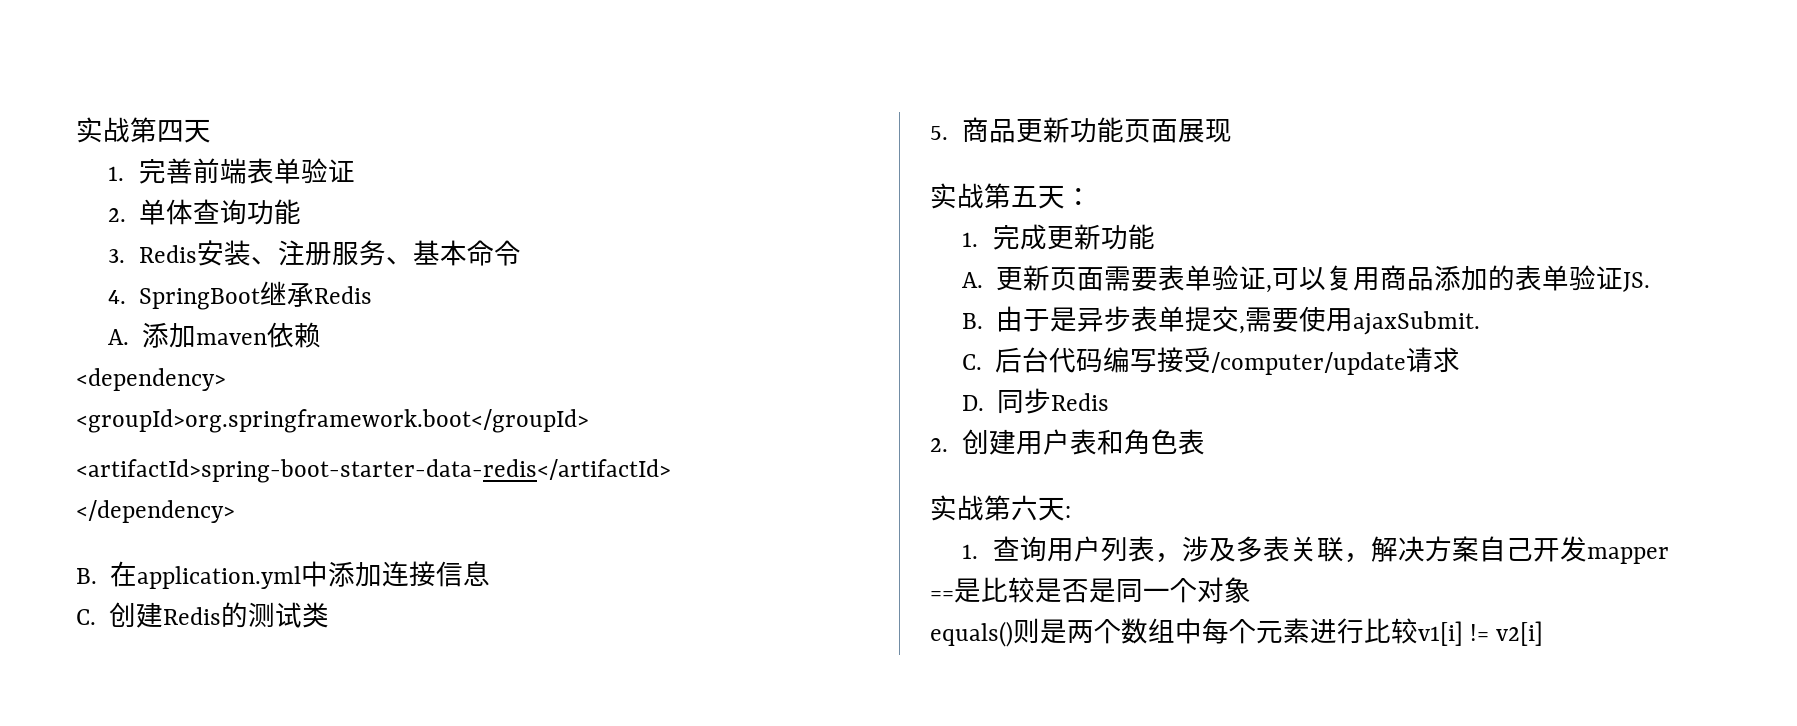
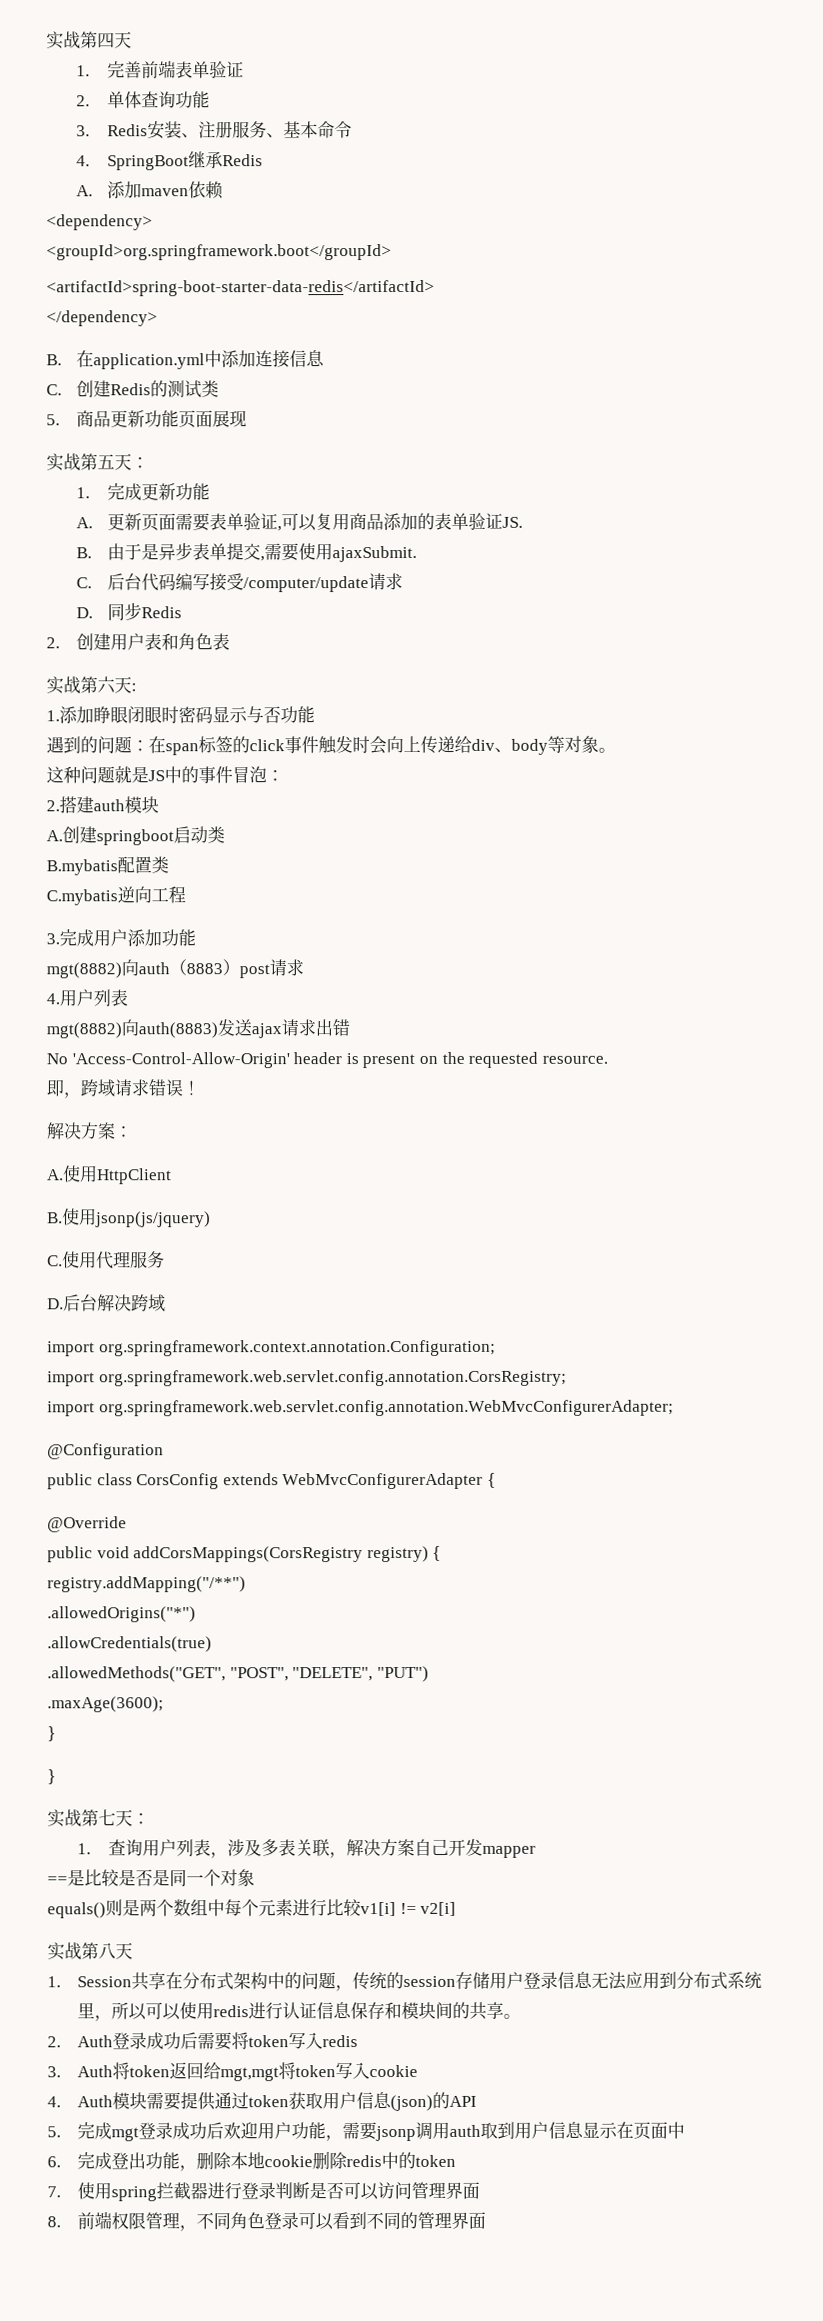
+ 1.添加睁眼闭眼时密码显示与否功能
+ 遇到的问题：在span标签的click事件触发时会向上传递给div、body等对象。
+ 这种问题就是JS中的事件冒泡：
+ 2.搭建auth模块
+ A.创建springboot启动类
+ B.mybatis配置类
+ C.mybatis逆向工程
+ 3.完成用户添加功能
+ mgt(8882)向auth（8883）post请求
+ 4.用户列表
+ mgt(8882)向auth(8883)发送ajax请求出错
+ No 'Access-Control-Allow-Origin' header is present on the requested resource.
+ 即，跨域请求错误！
+ 解决方案：
+ A.使用HttpClient
+ B.使用jsonp(js/jquery)
+ C.使用代理服务
+ D.后台解决跨域
+ import org.springframework.context.annotation.Configuration;
+ import org.springframework.web.servlet.config.annotation.CorsRegistry;
+ import org.springframework.web.servlet.config.annotation.WebMvcConfigurerAdapter;
+ @Configuration
+ public class CorsConfig extends WebMvcConfigurerAdapter {
+ @Override
+ public void addCorsMappings(CorsRegistry registry) {
+ registry.addMapping("/**")
+ .allowedOrigins("*")
+ .allowCredentials(true)
+ .allowedMethods("GET", "POST", "DELETE", "PUT")
+ .maxAge(3600);
+ }
+ }
+ 实战第七天：
+ 实战第八天
+ 1. Session共享在分布式架构中的问题，传统的session存储用户登录信息无法应用到分布式系统里，所以可以使用redis进行认证信息保存和模块间的共享。
+ 2. Auth登录成功后需要将token写入redis
+ 3. Auth将token返回给mgt,mgt将token写入cookie
+ 4. Auth模块需要提供通过token获取用户信息(json)的API
+ 5.完成mgt登录成功后欢迎用户功能，需要jsonp调用auth取到用户信息显示在页面中
+ 6.完成登出功能，删除本地cookie删除redis中的token
+ 7.使用spring拦截器进行登录判断是否可以访问管理界面
+ 8.前端权限管理，不同角色登录可以看到不同的管理界面

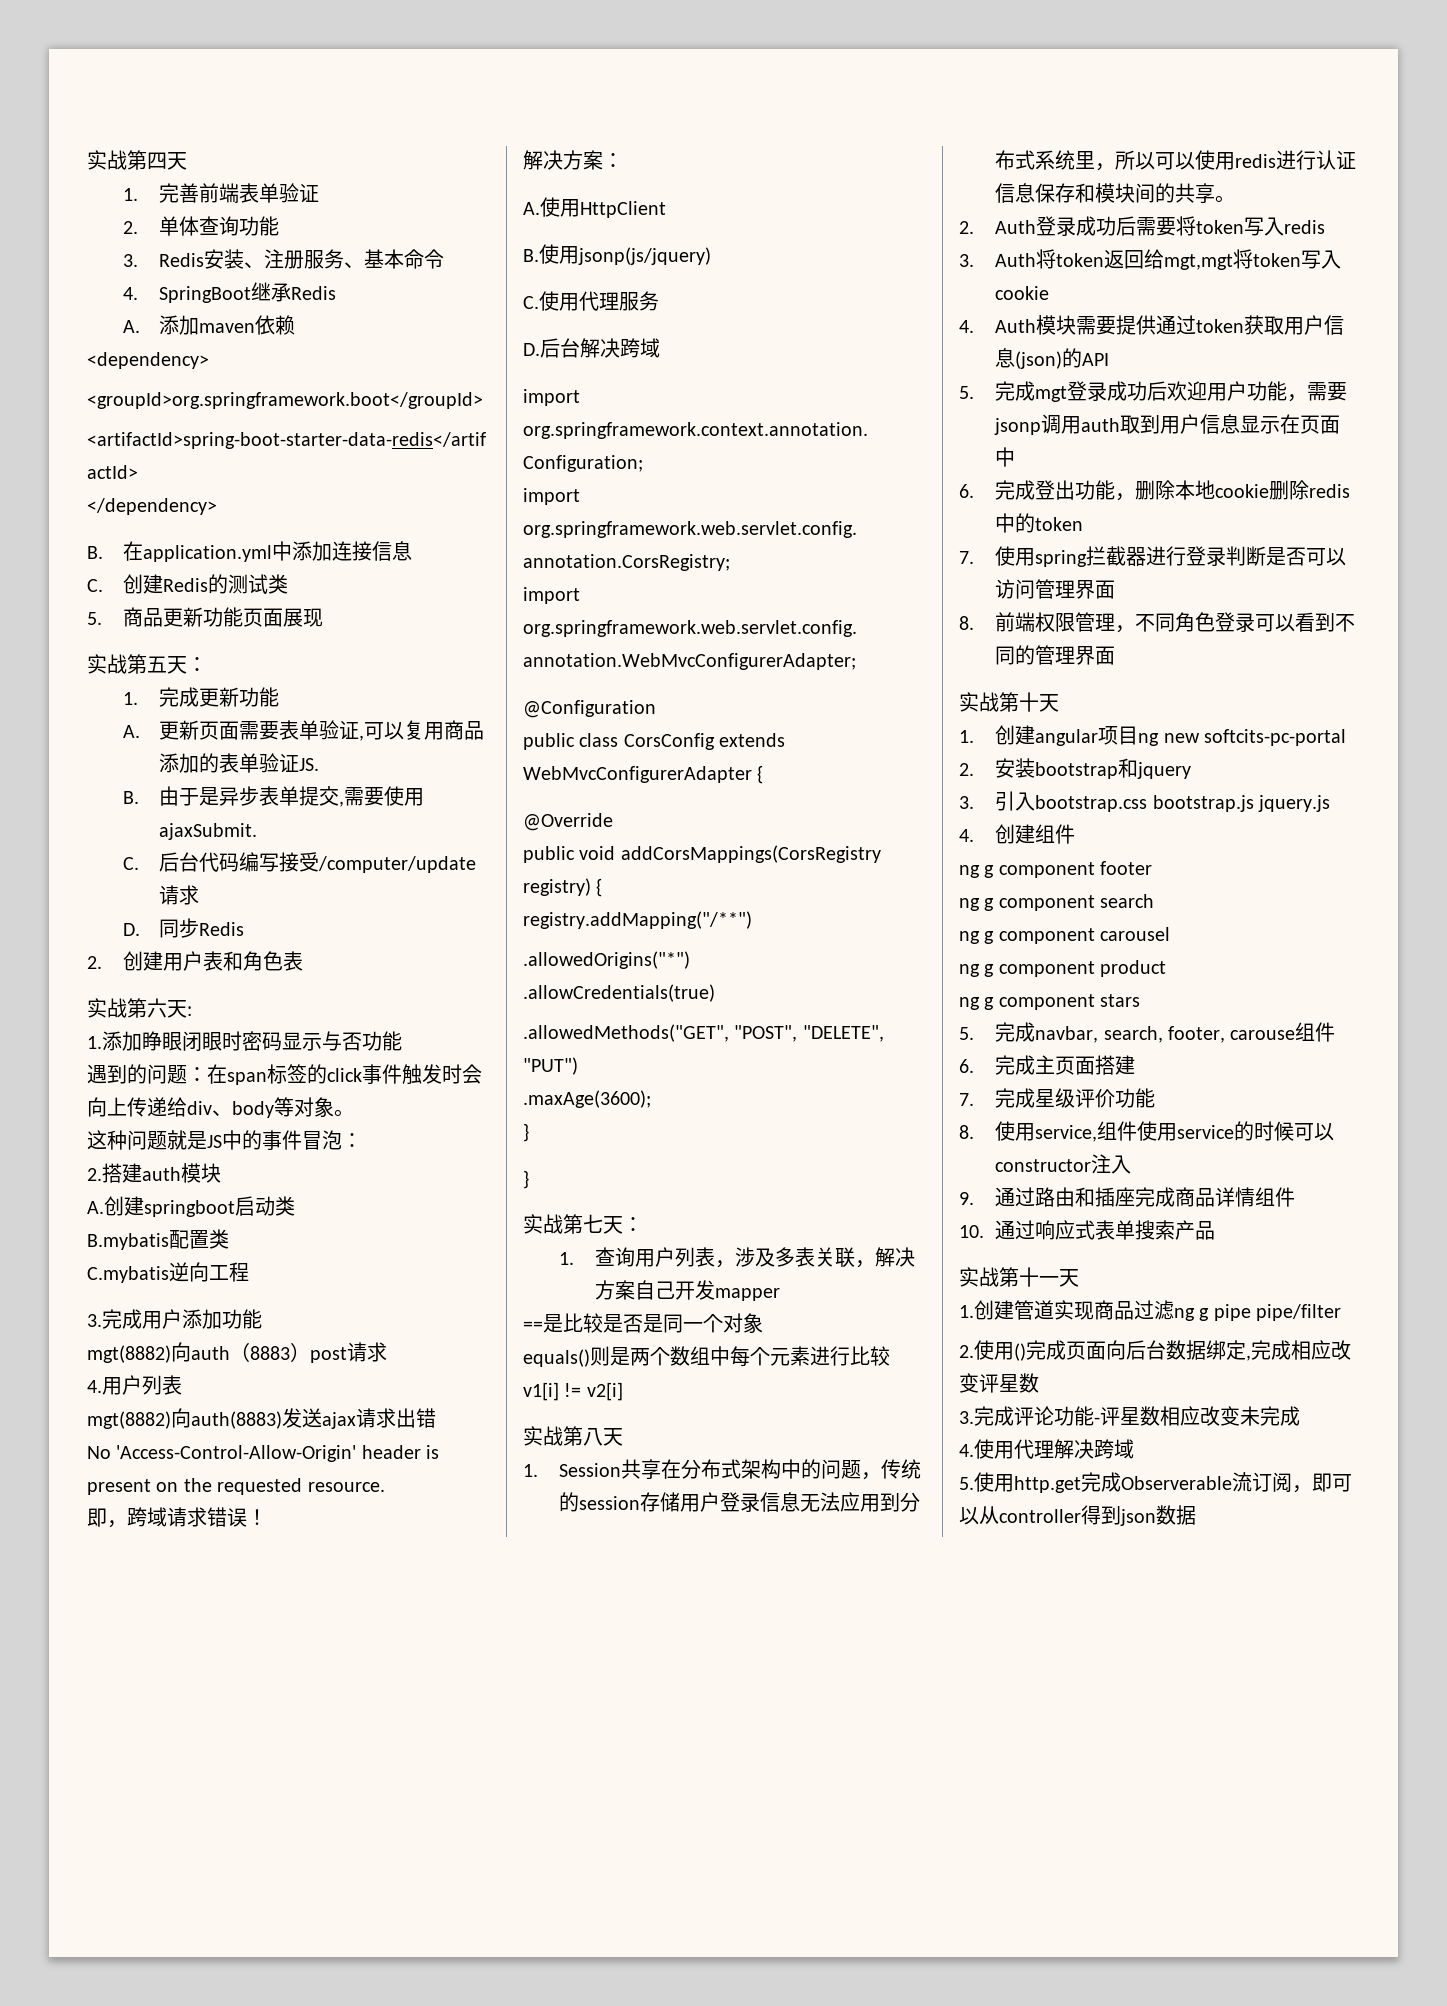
+ 实战第十天
+ 1.创建angular项目ng new softcits-pc-portal
+ 2.安装bootstrap和jquery
+ 3.引入bootstrap.css bootstrap.js jquery.js
+ 4.创建组件
+ ng g component footer
+ ng g component search
+ ng g component carousel
+ ng g component product
+ ng g component stars
+ 5.完成navbar, search, footer, carouse组件
+ 6.完成主页面搭建
+ 7.完成星级评价功能
+ 8.使用service,组件使用service的时候可以constructor注入
+ 9.通过路由和插座完成商品详情组件
+ 10.通过响应式表单搜索产品
+ 实战第十一天
+ 1.创建管道实现商品过滤ng g pipe pipe/filter
+ 2.使用()完成页面向后台数据绑定,完成相应改变评星数
+ 3.完成评论功能-评星数相应改变未完成
+ 4.使用代理解决跨域
+ 5.使用http.get完成Observerable流订阅，即可以从controller得到json数据

